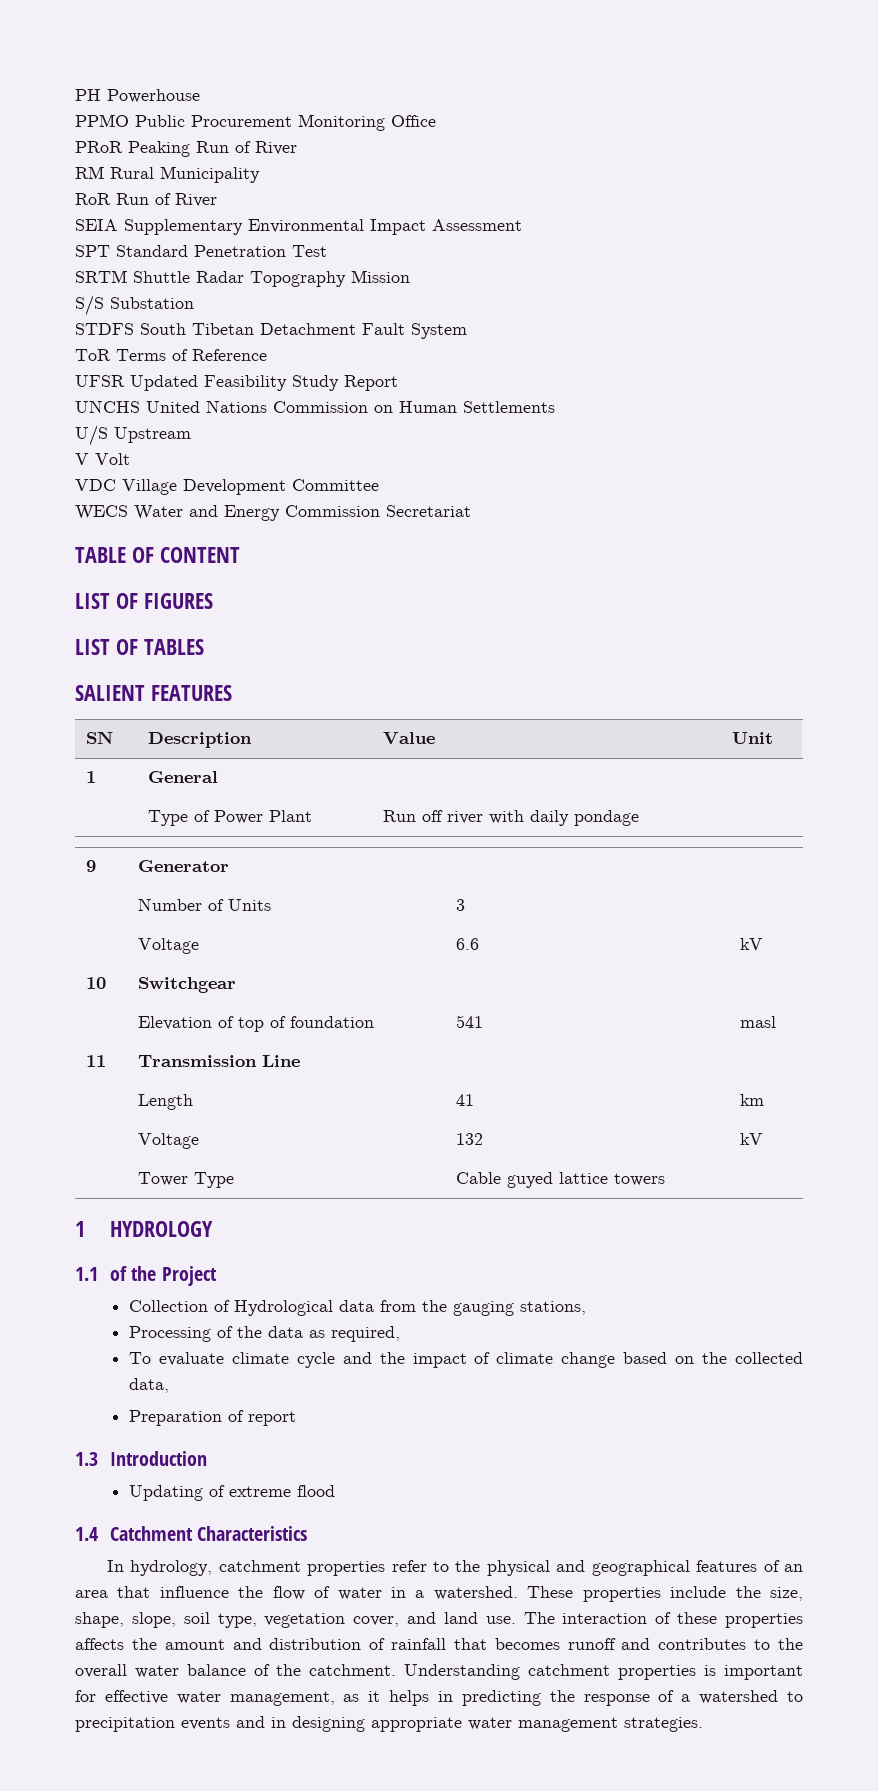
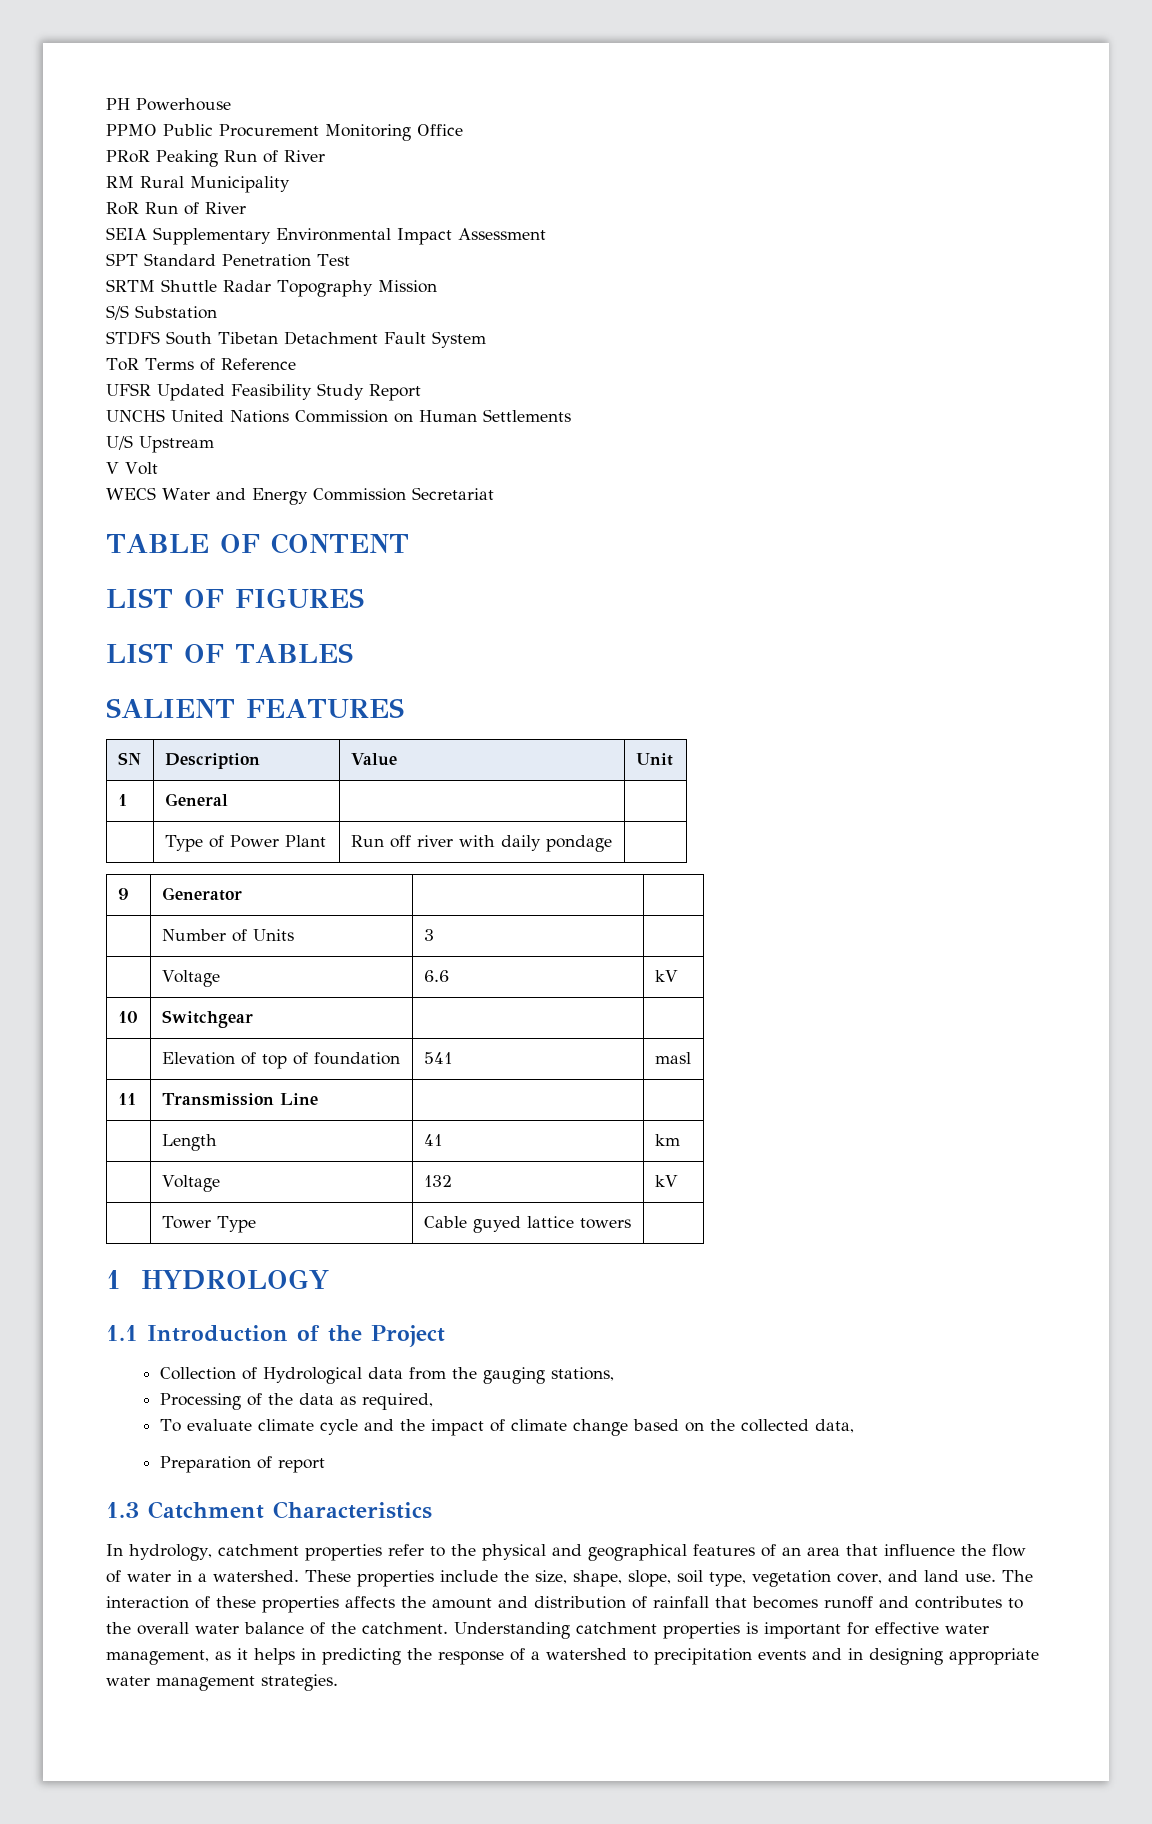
- VDC Village Development Committee
- 1.1 of the Project
+ 1.1 Introduction of the Project
- 1.3 Introduction
- Updating of extreme flood
- 1.4 Catchment Characteristics
+ 1.3 Catchment Characteristics

